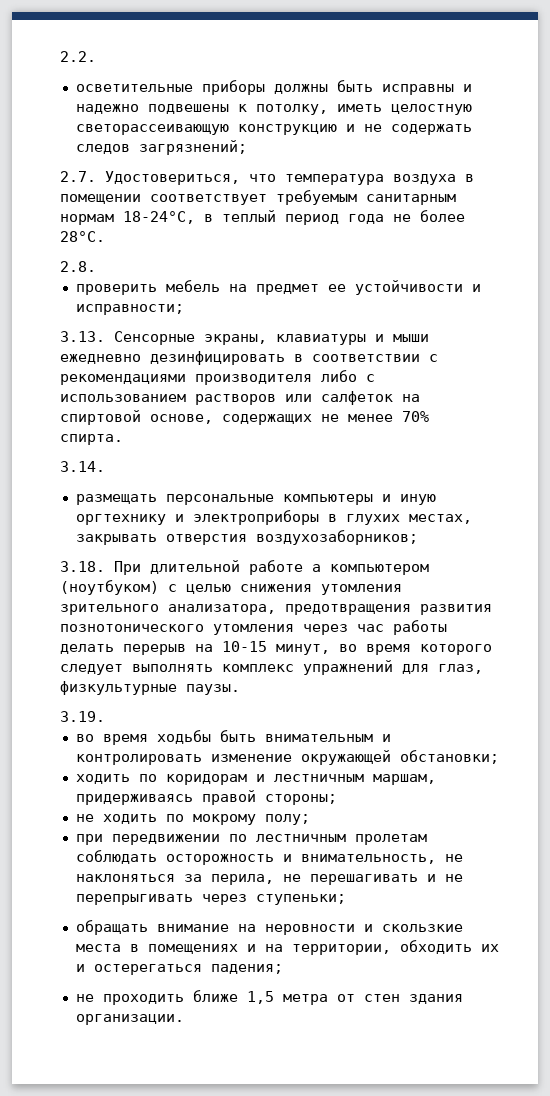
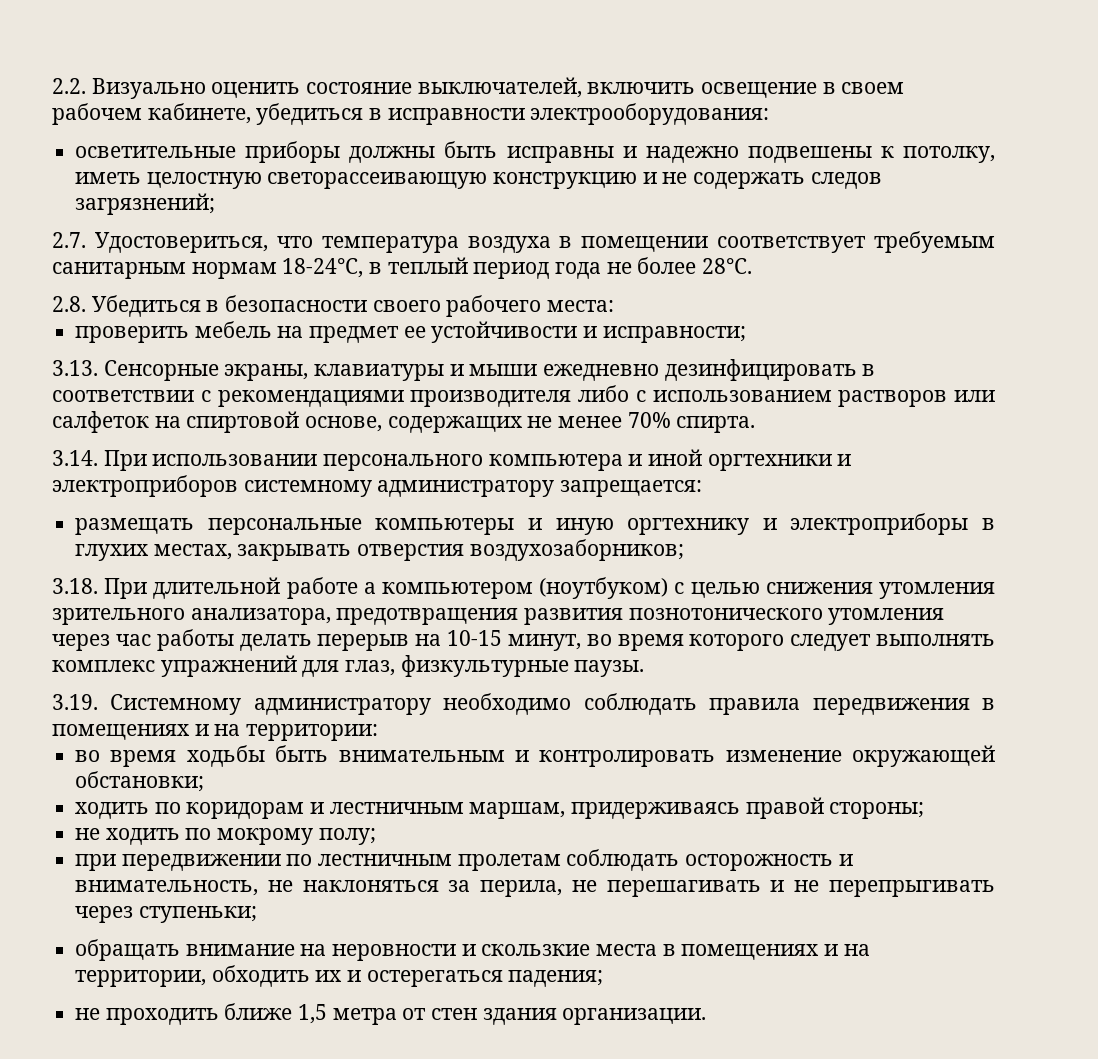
- 2.2.
+ 2.2. Визуально оценить состояние выключателей, включить освещение в своем рабочем кабинете, убедиться в исправности электрооборудования:
- 2.8.
+ 2.8. Убедиться в безопасности своего рабочего места:
- 3.14.
+ 3.14. При использовании персонального компьютера и иной оргтехники и электроприборов системному администратору запрещается:
- 3.19.
+ 3.19. Системному администратору необходимо соблюдать правила передвижения в помещениях и на территории:

